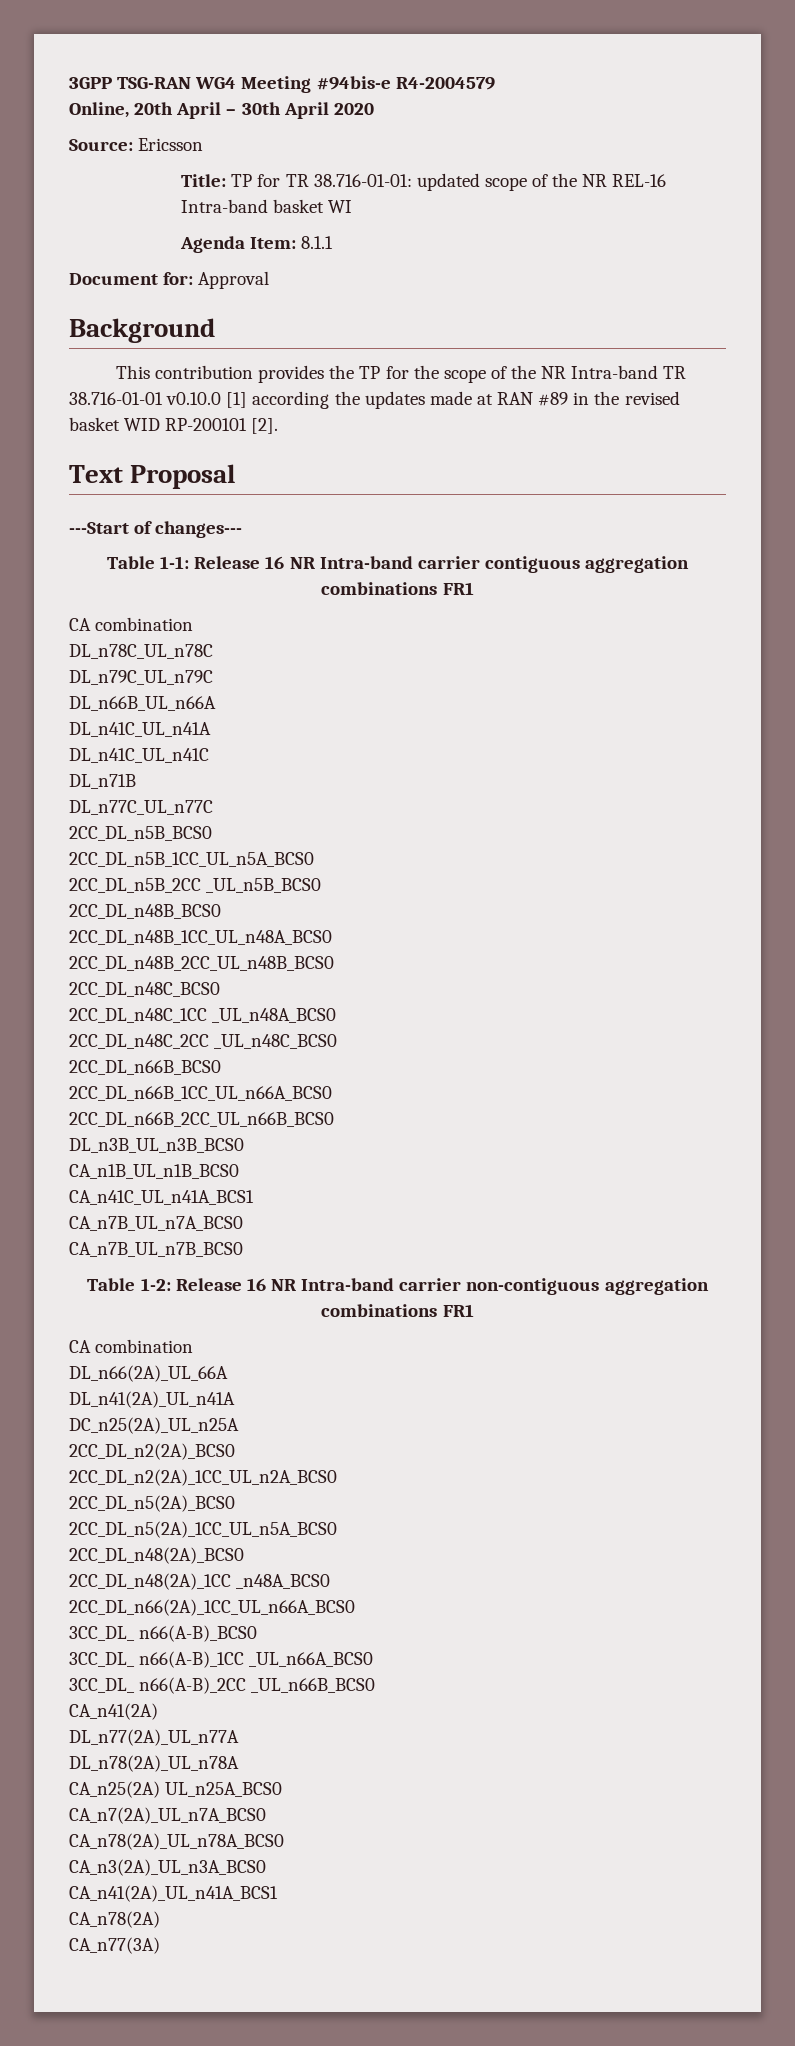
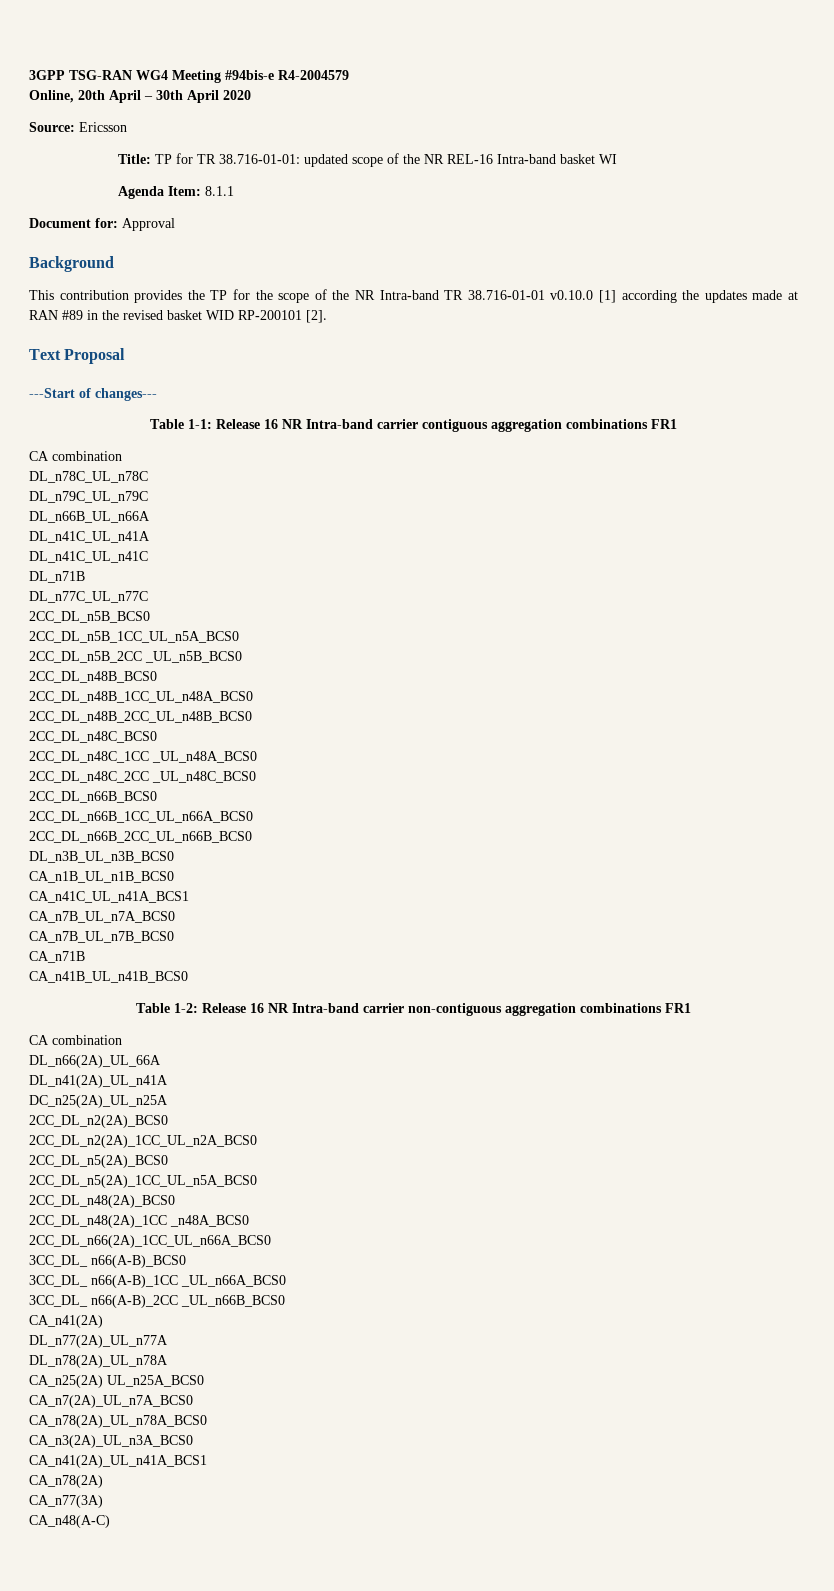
+ CA_n71B
+ CA_n41B_UL_n41B_BCS0
+ CA_n48(A-C)

